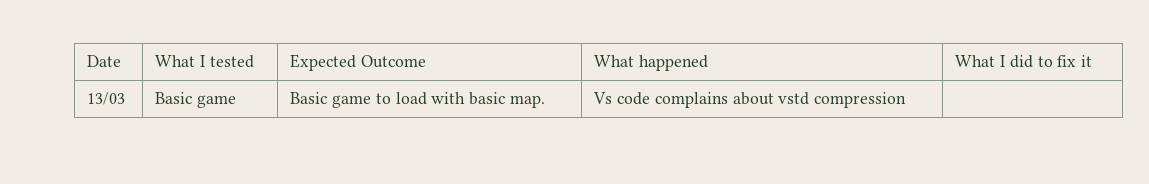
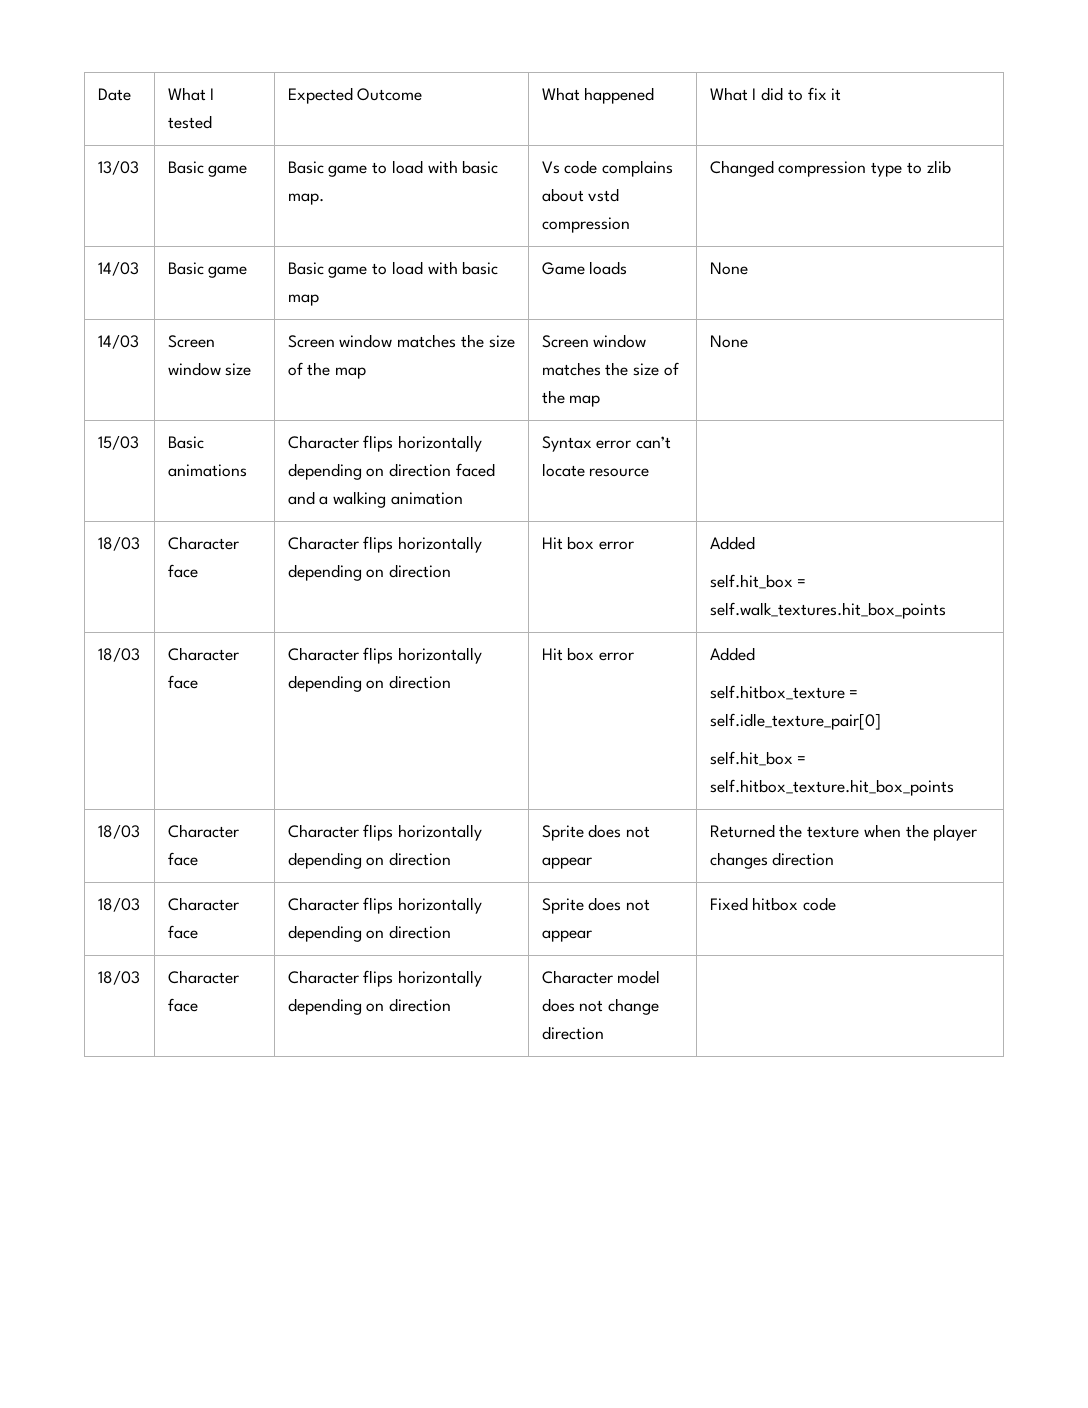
- 13/03 | Basic game | Basic game to load with basic map. | Vs code complains about vstd compression |
+ 13/03 | Basic game | Basic game to load with basic map. | Vs code complains about vstd compression | Changed compression type to zlib
+ 14/03 | Basic game | Basic game to load with basic map | Game loads | None
+ 14/03 | Screen window size | Screen window matches the size of the map | Screen window matches the size of the map | None
+ 15/03 | Basic animations | Character flips horizontally depending on direction faced and a walking animation | Syntax error can’t locate resource |
+ 18/03 | Character face | Character flips horizontally depending on direction | Hit box error | Added
+ self.hit_box = self.walk_textures.hit_box_points
+ 18/03 | Character face | Character flips horizontally depending on direction | Hit box error | Added
+ self.hitbox_texture = self.idle_texture_pair[0]
+ self.hit_box = self.hitbox_texture.hit_box_points
+ 18/03 | Character face | Character flips horizontally depending on direction | Sprite does not appear | Returned the texture when the player changes direction
+ 18/03 | Character face | Character flips horizontally depending on direction | Sprite does not appear | Fixed hitbox code
+ 18/03 | Character face | Character flips horizontally depending on direction | Character model does not change direction |

